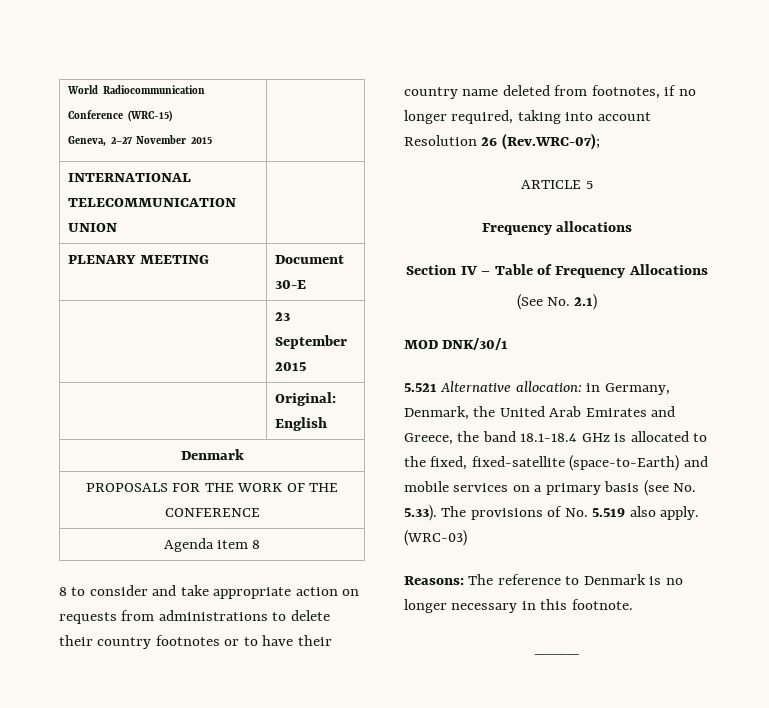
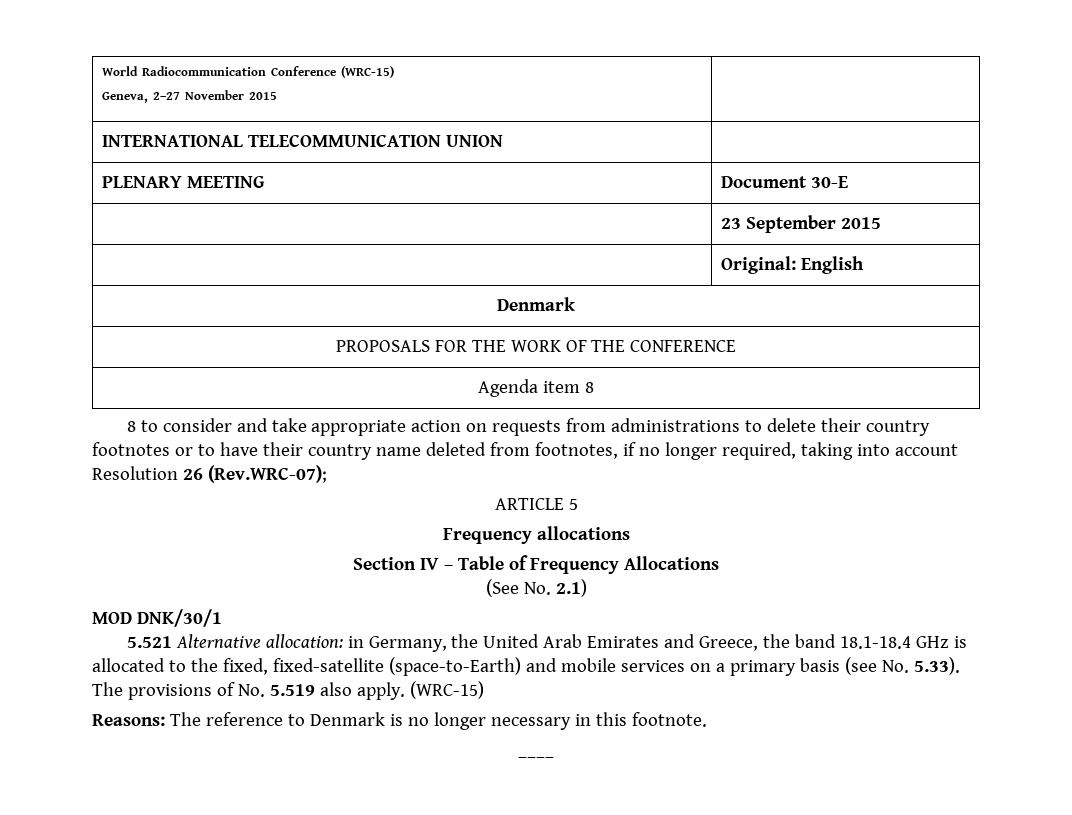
- 5.521 Alternative allocation: in Germany, Denmark, the United Arab Emirates and Greece, the band 18.1-18.4 GHz is allocated to the fixed, fixed-satellite (space-to-Earth) and mobile services on a primary basis (see No. 5.33). The provisions of No. 5.519 also apply. (WRC-03)
+ 5.521 Alternative allocation: in Germany, the United Arab Emirates and Greece, the band 18.1-18.4 GHz is allocated to the fixed, fixed-satellite (space-to-Earth) and mobile services on a primary basis (see No. 5.33). The provisions of No. 5.519 also apply. (WRC-15)

